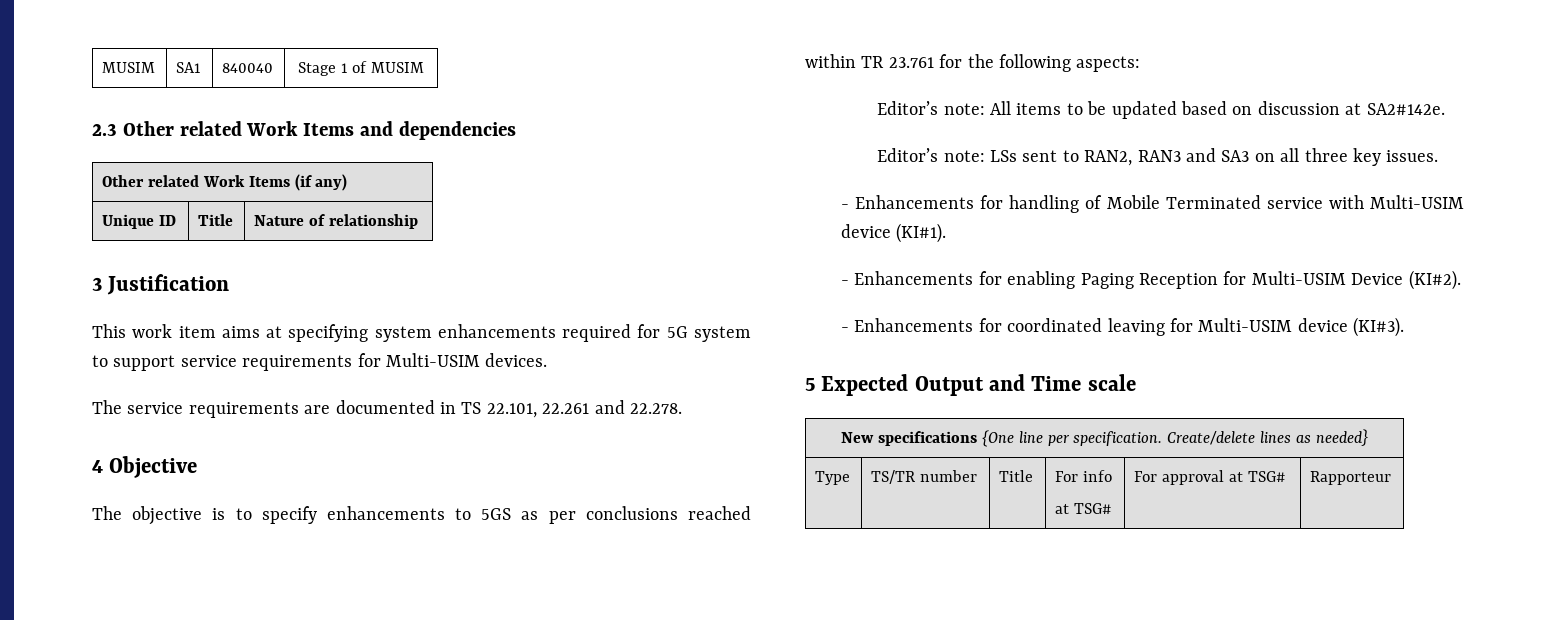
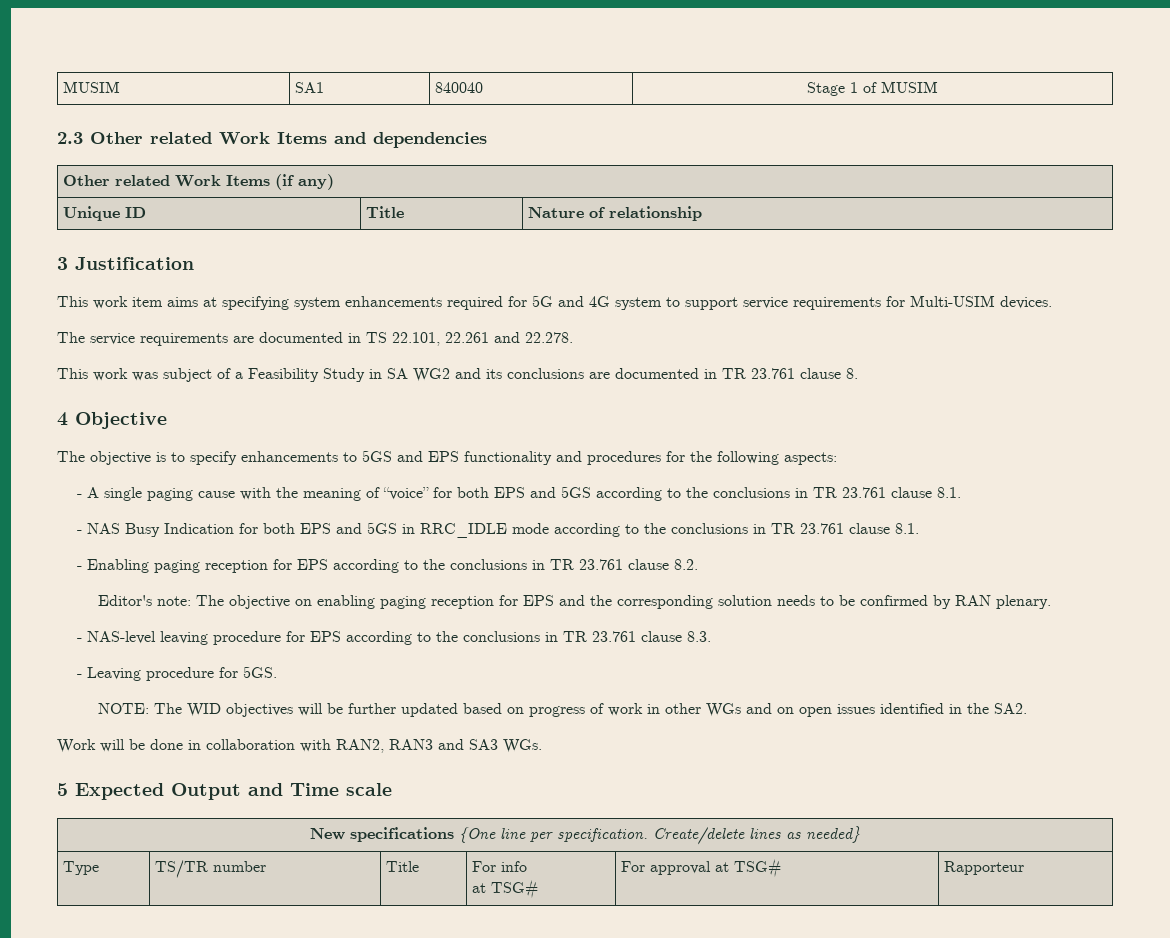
- This work item aims at specifying system enhancements required for 5G system to support service requirements for Multi-USIM devices.
+ This work item aims at specifying system enhancements required for 5G and 4G system to support service requirements for Multi-USIM devices.
+ This work was subject of a Feasibility Study in SA WG2 and its conclusions are documented in TR 23.761 clause 8.
- The objective is to specify enhancements to 5GS as per conclusions reached within TR 23.761 for the following aspects:
- Editor’s note: All items to be updated based on discussion at SA2#142e.
- Editor’s note: LSs sent to RAN2, RAN3 and SA3 on all three key issues.
- - Enhancements for handling of Mobile Terminated service with Multi-USIM device (KI#1).
- - Enhancements for enabling Paging Reception for Multi-USIM Device (KI#2).
- - Enhancements for coordinated leaving for Multi-USIM device (KI#3).
+ The objective is to specify enhancements to 5GS and EPS functionality and procedures for the following aspects:
+ - A single paging cause with the meaning of “voice” for both EPS and 5GS according to the conclusions in TR 23.761 clause 8.1.
+ - NAS Busy Indication for both EPS and 5GS in RRC_IDLE mode according to the conclusions in TR 23.761 clause 8.1.
+ - Enabling paging reception for EPS according to the conclusions in TR 23.761 clause 8.2.
+ Editor's note: The objective on enabling paging reception for EPS and the corresponding solution needs to be confirmed by RAN plenary.
+ - NAS-level leaving procedure for EPS according to the conclusions in TR 23.761 clause 8.3.
+ - Leaving procedure for 5GS.
+ NOTE: The WID objectives will be further updated based on progress of work in other WGs and on open issues identified in the SA2.
+ Work will be done in collaboration with RAN2, RAN3 and SA3 WGs.

